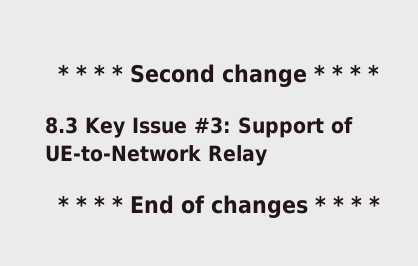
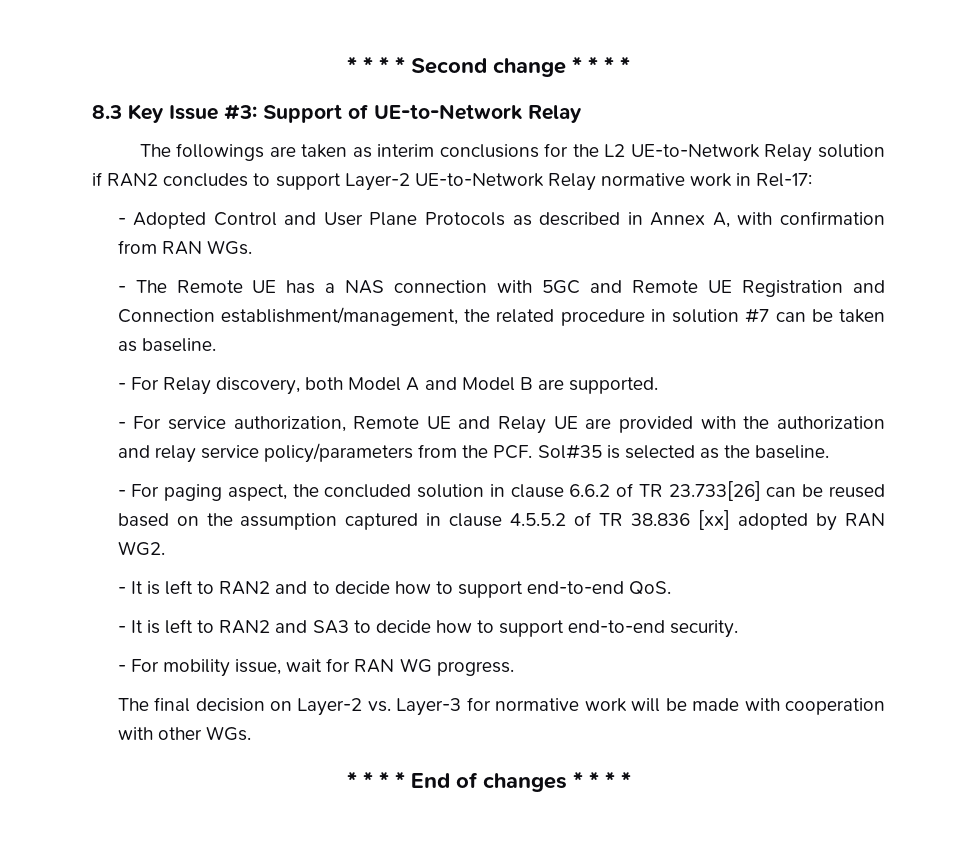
+ The followings are taken as interim conclusions for the L2 UE-to-Network Relay solution if RAN2 concludes to support Layer-2 UE-to-Network Relay normative work in Rel-17:
+ - Adopted Control and User Plane Protocols as described in Annex A, with confirmation from RAN WGs.
+ - The Remote UE has a NAS connection with 5GC and Remote UE Registration and Connection establishment/management, the related procedure in solution #7 can be taken as baseline.
+ - For Relay discovery, both Model A and Model B are supported.
+ - For service authorization, Remote UE and Relay UE are provided with the authorization and relay service policy/parameters from the PCF. Sol#35 is selected as the baseline.
+ - For paging aspect, the concluded solution in clause 6.6.2 of TR 23.733[26] can be reused based on the assumption captured in clause 4.5.5.2 of TR 38.836 [xx] adopted by RAN WG2.
+ - It is left to RAN2 and to decide how to support end-to-end QoS.
+ - It is left to RAN2 and SA3 to decide how to support end-to-end security.
+ - For mobility issue, wait for RAN WG progress.
+ The final decision on Layer-2 vs. Layer-3 for normative work will be made with cooperation with other WGs.

